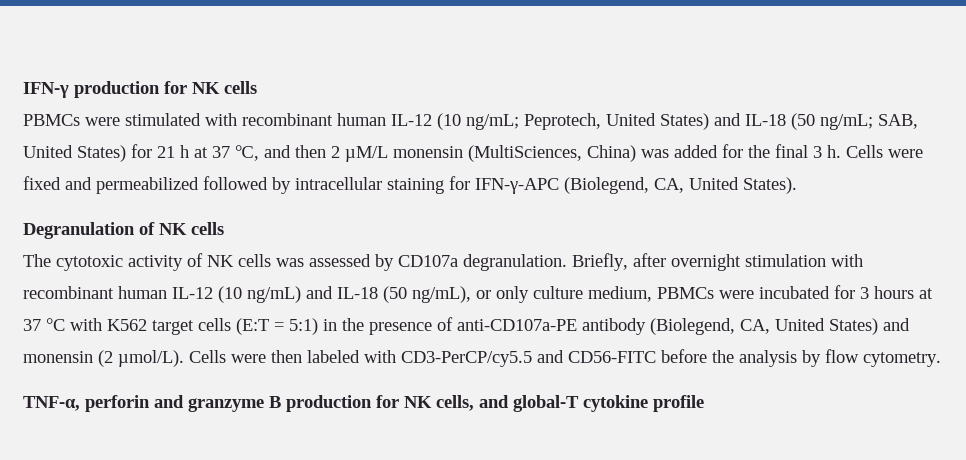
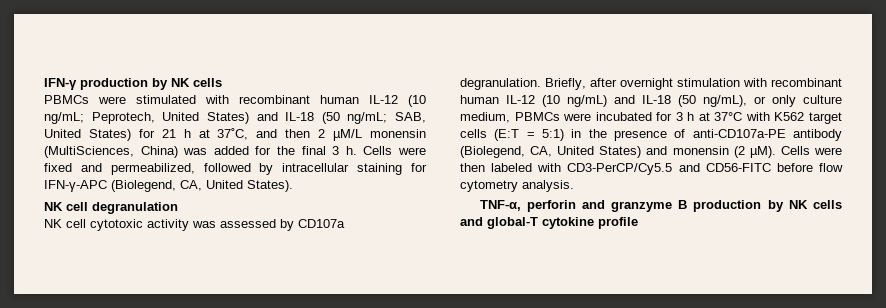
- IFN-γ production for NK cells
+ IFN-γ production by NK cells
- PBMCs were stimulated with recombinant human IL-12 (10 ng/mL; Peprotech, United States) and IL-18 (50 ng/mL; SAB, United States) for 21 h at 37 ℃, and then 2 µM/L monensin (MultiSciences, China) was added for the final 3 h.
+ PBMCs were stimulated with recombinant human IL-12 (10 ng/mL; Peprotech, United States) and IL-18 (50 ng/mL; SAB, United States) for 21 h at 37˚C, and then 2 µM/L monensin (MultiSciences, China) was added for the final 3 h.
- Cells were fixed and permeabilized followed by intracellular staining for IFN-γ-APC (Biolegend, CA, United States).
+ Cells were fixed and permeabilized, followed by intracellular staining for IFN-γ-APC (Biolegend, CA, United States).
- Degranulation of NK cells
- The cytotoxic activity of NK cells was assessed by CD107a degranulation.
+ NK cell degranulation
+ NK cell cytotoxic activity was assessed by CD107a degranulation.
- Briefly, after overnight stimulation with recombinant human IL-12 (10 ng/mL) and IL-18 (50 ng/mL), or only culture medium, PBMCs were incubated for 3 hours at 37 °C with K562 target cells (E:T = 5:1) in the presence of anti-CD107a-PE antibody (Biolegend, CA, United States) and monensin (2 µmol/L).
+ Briefly, after overnight stimulation with recombinant human IL-12 (10 ng/mL) and IL-18 (50 ng/mL), or only culture medium, PBMCs were incubated for 3 h at 37°C with K562 target cells (E:T = 5:1) in the presence of anti-CD107a-PE antibody (Biolegend, CA, United States) and monensin (2 µM).
- Cells were then labeled with CD3-PerCP/cy5.5 and CD56-FITC before the analysis by flow cytometry.
+ Cells were then labeled with CD3-PerCP/Cy5.5 and CD56-FITC before flow cytometry analysis.
- TNF-α, perforin and granzyme B production for NK cells, and global-T cytokine profile
+ TNF-α, perforin and granzyme B production by NK cells and global-T cytokine profile

